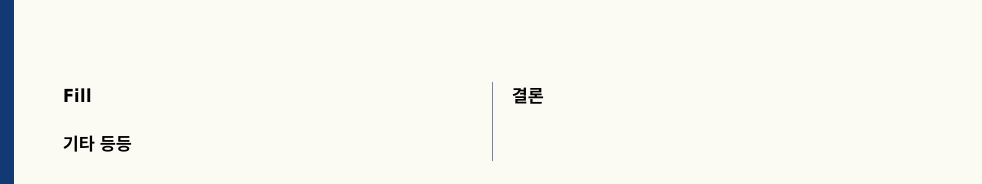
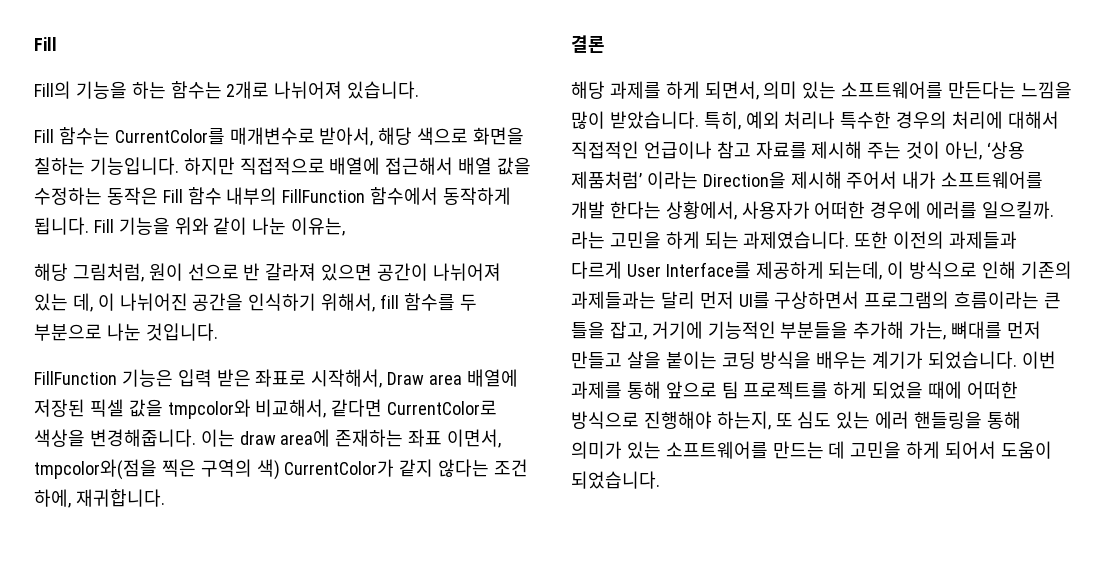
- 기타 등등
+ Fill의 기능을 하는 함수는 2개로 나뉘어져 있습니다.
+ Fill 함수는 CurrentColor를 매개변수로 받아서, 해당 색으로 화면을 칠하는 기능입니다. 하지만 직접적으로 배열에 접근해서 배열 값을 수정하는 동작은 Fill 함수 내부의 FillFunction 함수에서 동작하게 됩니다. Fill 기능을 위와 같이 나눈 이유는,
+ 해당 그림처럼, 원이 선으로 반 갈라져 있으면 공간이 나뉘어져 있는 데, 이 나뉘어진 공간을 인식하기 위해서, fill 함수를 두 부분으로 나눈 것입니다.
+ FillFunction 기능은 입력 받은 좌표로 시작해서, Draw area 배열에 저장된 픽셀 값을 tmpcolor와 비교해서, 같다면 CurrentColor로 색상을 변경해줍니다. 이는 draw area에 존재하는 좌표 이면서, tmpcolor와(점을 찍은 구역의 색) CurrentColor가 같지 않다는 조건 하에, 재귀합니다.
  결론
+ 해당 과제를 하게 되면서, 의미 있는 소프트웨어를 만든다는 느낌을 많이 받았습니다. 특히, 예외 처리나 특수한 경우의 처리에 대해서 직접적인 언급이나 참고 자료를 제시해 주는 것이 아닌, ‘상용 제품처럼’ 이라는 Direction을 제시해 주어서 내가 소프트웨어를 개발 한다는 상황에서, 사용자가 어떠한 경우에 에러를 일으킬까. 라는 고민을 하게 되는 과제였습니다. 또한 이전의 과제들과 다르게 User Interface를 제공하게 되는데, 이 방식으로 인해 기존의 과제들과는 달리 먼저 UI를 구상하면서 프로그램의 흐름이라는 큰 틀을 잡고, 거기에 기능적인 부분들을 추가해 가는, 뼈대를 먼저 만들고 살을 붙이는 코딩 방식을 배우는 계기가 되었습니다. 이번 과제를 통해 앞으로 팀 프로젝트를 하게 되었을 때에 어떠한 방식으로 진행해야 하는지, 또 심도 있는 에러 핸들링을 통해 의미가 있는 소프트웨어를 만드는 데 고민을 하게 되어서 도움이 되었습니다.

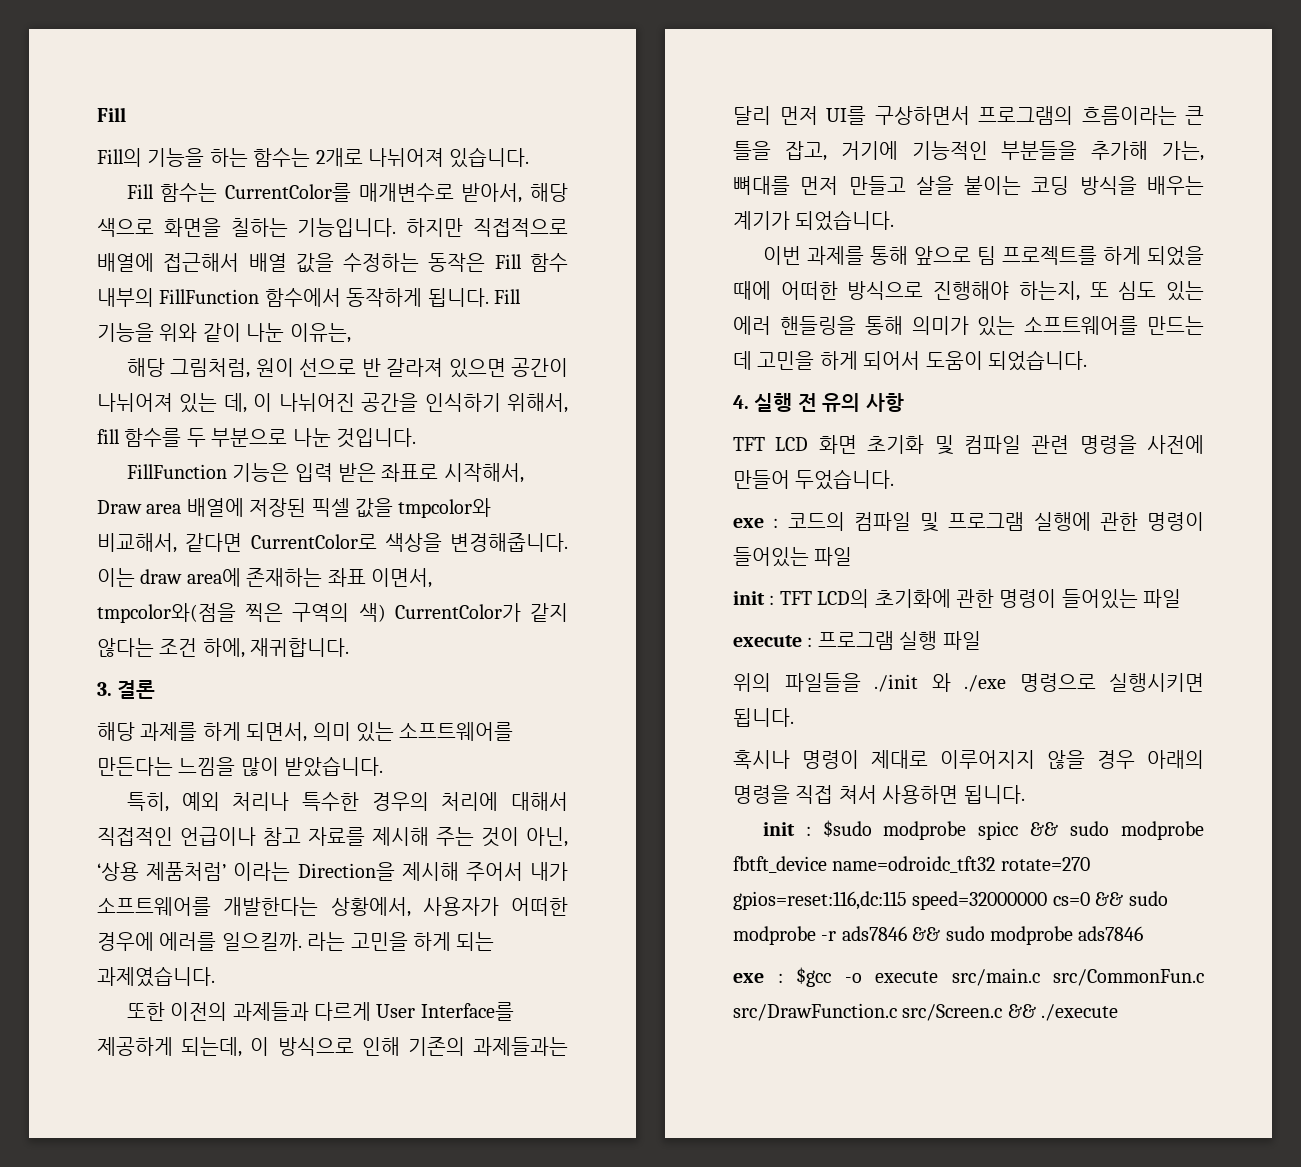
- 결론
+ 3. 결론
- 해당 과제를 하게 되면서, 의미 있는 소프트웨어를 만든다는 느낌을 많이 받았습니다. 특히, 예외 처리나 특수한 경우의 처리에 대해서 직접적인 언급이나 참고 자료를 제시해 주는 것이 아닌, ‘상용 제품처럼’ 이라는 Direction을 제시해 주어서 내가 소프트웨어를 개발 한다는 상황에서, 사용자가 어떠한 경우에 에러를 일으킬까.
+ 해당 과제를 하게 되면서, 의미 있는 소프트웨어를 만든다는 느낌을 많이 받았습니다.
+ 특히, 예외 처리나 특수한 경우의 처리에 대해서 직접적인 언급이나 참고 자료를 제시해 주는 것이 아닌, ‘상용 제품처럼’ 이라는 Direction을 제시해 주어서 내가 소프트웨어를 개발한다는 상황에서, 사용자가 어떠한 경우에 에러를 일으킬까.
- 라는 고민을 하게 되는 과제였습니다. 또한 이전의 과제들과 다르게 User Interface를 제공하게 되는데, 이 방식으로 인해 기존의 과제들과는 달리 먼저 UI를 구상하면서 프로그램의 흐름이라는 큰 틀을 잡고, 거기에 기능적인 부분들을 추가해 가는, 뼈대를 먼저 만들고 살을 붙이는 코딩 방식을 배우는 계기가 되었습니다. 이번 과제를 통해 앞으로 팀 프로젝트를 하게 되었을 때에 어떠한 방식으로 진행해야 하는지, 또 심도 있는 에러 핸들링을 통해 의미가 있는 소프트웨어를 만드는 데 고민을 하게 되어서 도움이 되었습니다.
+ 라는 고민을 하게 되는 과제였습니다.
+ 또한 이전의 과제들과 다르게 User Interface를 제공하게 되는데, 이 방식으로 인해 기존의 과제들과는 달리 먼저 UI를 구상하면서 프로그램의 흐름이라는 큰 틀을 잡고, 거기에 기능적인 부분들을 추가해 가는, 뼈대를 먼저 만들고 살을 붙이는 코딩 방식을 배우는 계기가 되었습니다.
+ 이번 과제를 통해 앞으로 팀 프로젝트를 하게 되었을 때에 어떠한 방식으로 진행해야 하는지, 또 심도 있는 에러 핸들링을 통해 의미가 있는 소프트웨어를 만드는 데 고민을 하게 되어서 도움이 되었습니다.
+ 4. 실행 전 유의 사항
+ TFT LCD 화면 초기화 및 컴파일 관련 명령을 사전에 만들어 두었습니다.
+ exe : 코드의 컴파일 및 프로그램 실행에 관한 명령이 들어있는 파일
+ init : TFT LCD의 초기화에 관한 명령이 들어있는 파일
+ execute : 프로그램 실행 파일
+ 위의 파일들을 ./init 와 ./exe 명령으로 실행시키면 됩니다.
+ 혹시나 명령이 제대로 이루어지지 않을 경우 아래의 명령을 직접 쳐서 사용하면 됩니다.
+ init : $sudo modprobe spicc && sudo modprobe fbtft_device name=odroidc_tft32 rotate=270 gpios=reset:116,dc:115 speed=32000000 cs=0 && sudo modprobe -r ads7846 && sudo modprobe ads7846
+ exe : $gcc -o execute src/main.c src/CommonFun.c src/DrawFunction.c src/Screen.c && ./execute

